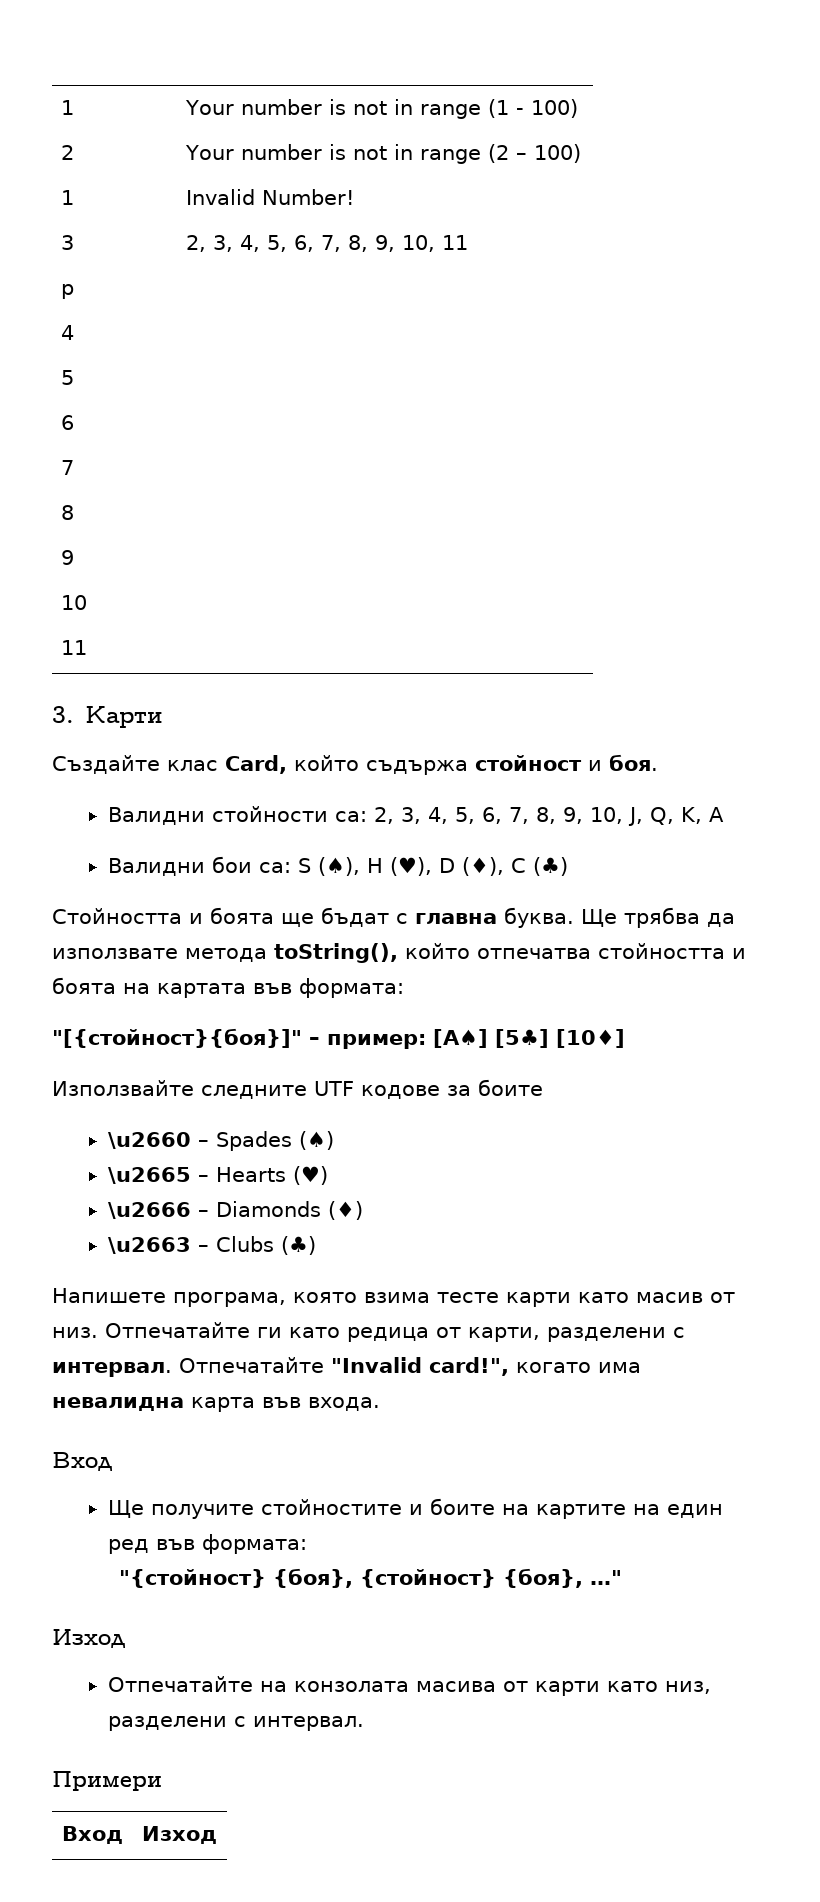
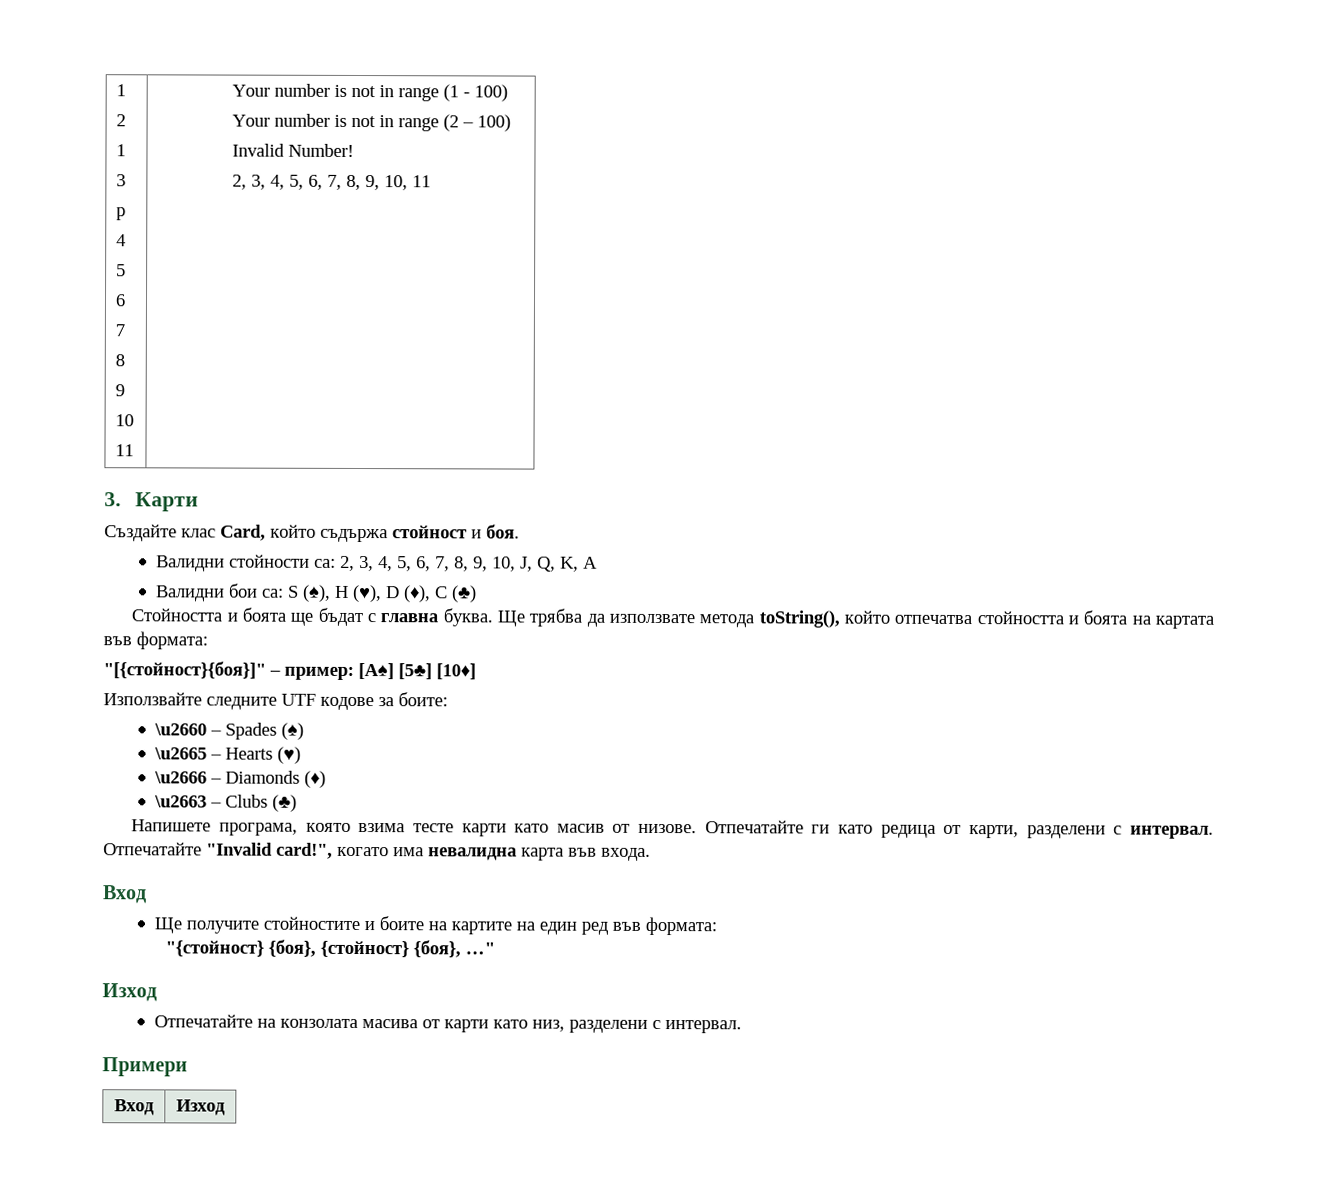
- Използвайте следните UTF кодове за боите
+ Използвайте следните UTF кодове за боите:
- Напишете програма, която взима тесте карти като масив от низ.
+ Напишете програма, която взима тесте карти като масив от низове.

